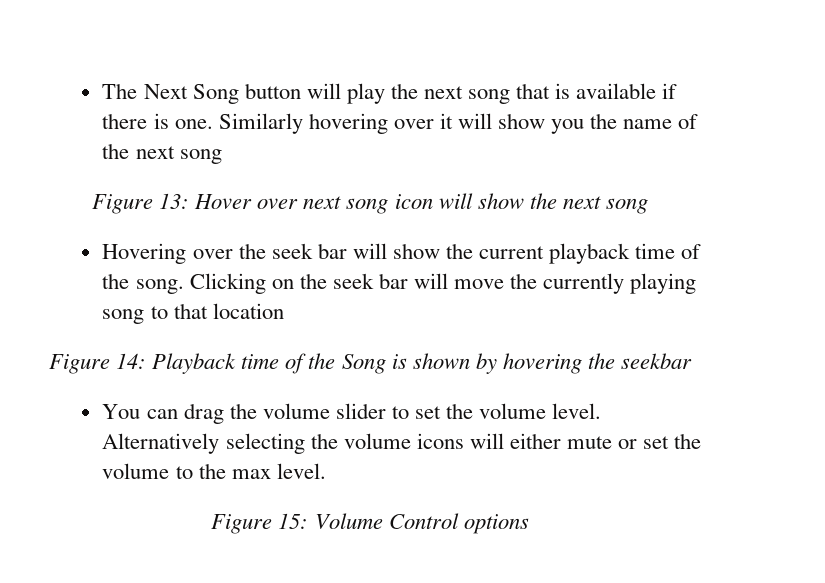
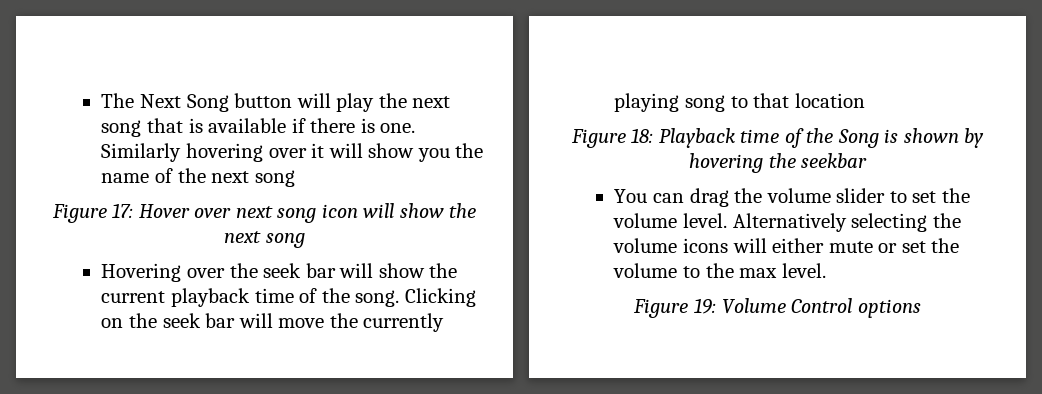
- Figure 13: Hover over next song icon will show the next song
+ Figure 17: Hover over next song icon will show the next song
- Figure 14: Playback time of the Song is shown by hovering the seekbar
+ Figure 18: Playback time of the Song is shown by hovering the seekbar
- Figure 15: Volume Control options
+ Figure 19: Volume Control options

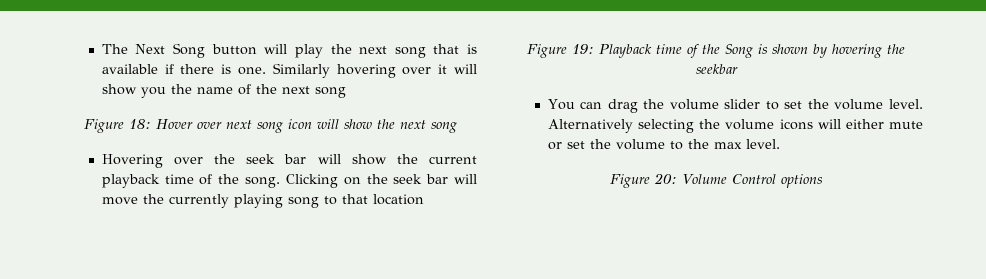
- Figure 17: Hover over next song icon will show the next song
+ Figure 18: Hover over next song icon will show the next song
- Figure 18: Playback time of the Song is shown by hovering the seekbar
+ Figure 19: Playback time of the Song is shown by hovering the seekbar
- Figure 19: Volume Control options
+ Figure 20: Volume Control options

